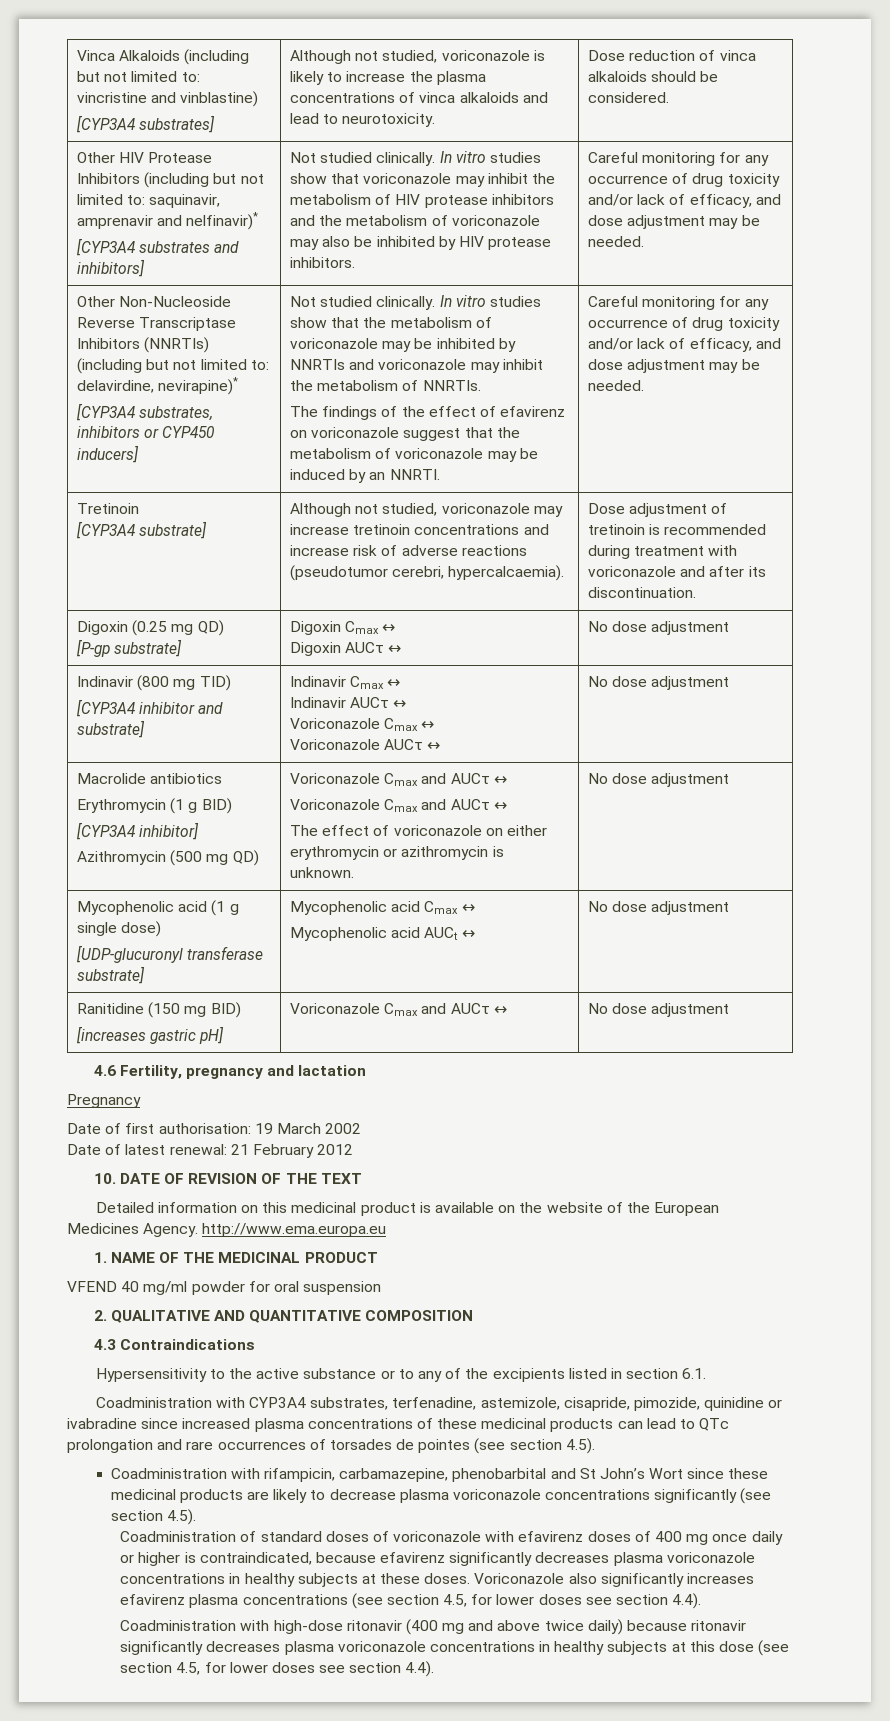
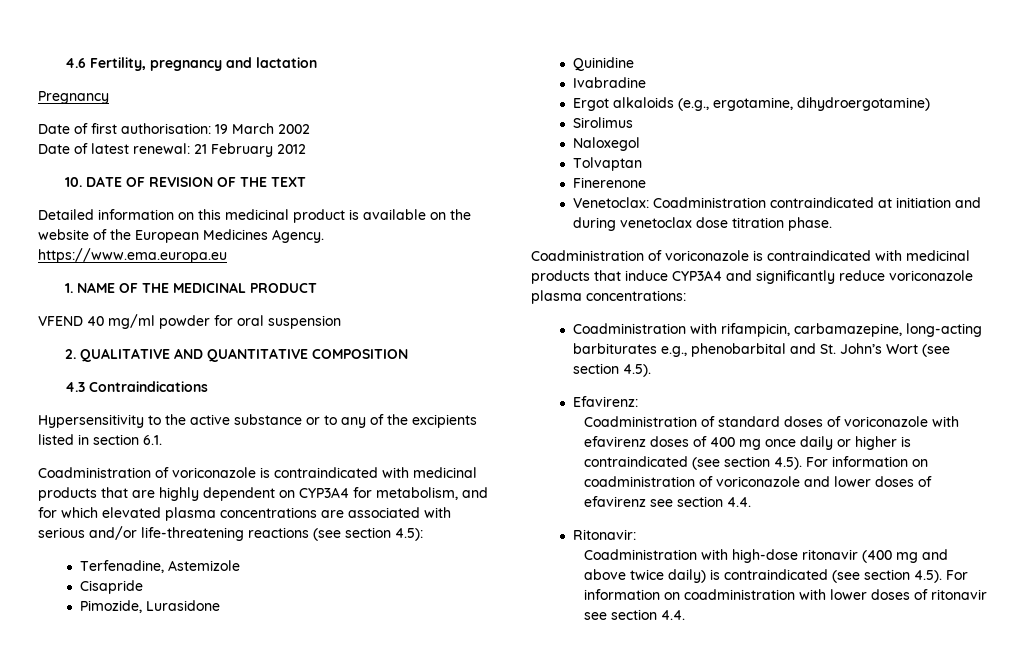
- Vinca Alkaloids (including but not limited to: vincristine and vinblastine)
- [CYP3A4 substrates] | Although not studied, voriconazole is likely to increase the plasma concentrations of vinca alkaloids and lead to neurotoxicity. | Dose reduction of vinca alkaloids should be considered.
- Other HIV Protease Inhibitors (including but not limited to: saquinavir, amprenavir and nelfinavir)*
- [CYP3A4 substrates and inhibitors] | Not studied clinically. In vitro studies show that voriconazole may inhibit the metabolism of HIV protease inhibitors and the metabolism of voriconazole may also be inhibited by HIV protease inhibitors. | Careful monitoring for any occurrence of drug toxicity and/or lack of efficacy, and dose adjustment may be needed.
- Other Non-Nucleoside Reverse Transcriptase Inhibitors (NNRTIs) (including but not limited to: delavirdine, nevirapine)*
- [CYP3A4 substrates, inhibitors or CYP450 inducers] | Not studied clinically. In vitro studies show that the metabolism of voriconazole may be inhibited by NNRTIs and voriconazole may inhibit the metabolism of NNRTIs.
- The findings of the effect of efavirenz on voriconazole suggest that the metabolism of voriconazole may be induced by an NNRTI. | Careful monitoring for any occurrence of drug toxicity and/or lack of efficacy, and dose adjustment may be needed.
- Tretinoin
- [CYP3A4 substrate] | Although not studied, voriconazole may increase tretinoin concentrations and increase risk of adverse reactions (pseudotumor cerebri, hypercalcaemia). | Dose adjustment of tretinoin is recommended during treatment with voriconazole and after its discontinuation.
- Digoxin (0.25 mg QD)
- [P-gp substrate] | Digoxin Cmax ↔
- Digoxin AUCτ ↔ | No dose adjustment
- Indinavir (800 mg TID)
- [CYP3A4 inhibitor and substrate] | Indinavir Cmax ↔
- Indinavir AUCτ ↔
- Voriconazole Cmax ↔
- Voriconazole AUCτ ↔ | No dose adjustment
- Macrolide antibiotics
- Erythromycin (1 g BID)
- [CYP3A4 inhibitor]
- Azithromycin (500 mg QD) | Voriconazole Cmax and AUCτ ↔
- Voriconazole Cmax and AUCτ ↔
- The effect of voriconazole on either erythromycin or azithromycin is unknown. | No dose adjustment
- Mycophenolic acid (1 g single dose)
- [UDP-glucuronyl transferase substrate] | Mycophenolic acid Cmax ↔
- Mycophenolic acid AUCt ↔ | No dose adjustment
- Ranitidine (150 mg BID)
- [increases gastric pH] | Voriconazole Cmax and AUCτ ↔ | No dose adjustment
- Detailed information on this medicinal product is available on the website of the European Medicines Agency. http://www.ema.europa.eu
+ Detailed information on this medicinal product is available on the website of the European Medicines Agency. https://www.ema.europa.eu
- Coadministration with CYP3A4 substrates, terfenadine, astemizole, cisapride, pimozide, quinidine or ivabradine since increased plasma concentrations of these medicinal products can lead to QTc prolongation and rare occurrences of torsades de pointes (see section 4.5).
+ Coadministration of voriconazole is contraindicated with medicinal products that are highly dependent on CYP3A4 for metabolism, and for which elevated plasma concentrations are associated with serious and/or life-threatening reactions (see section 4.5):
+ Terfenadine, Astemizole
+ Cisapride
+ Pimozide, Lurasidone
+ Quinidine
+ Ivabradine
+ Ergot alkaloids (e.g., ergotamine, dihydroergotamine)
+ Sirolimus
+ Naloxegol
+ Tolvaptan
+ Finerenone
+ Venetoclax: Coadministration contraindicated at initiation and during venetoclax dose titration phase.
+ Coadministration of voriconazole is contraindicated with medicinal products that induce CYP3A4 and significantly reduce voriconazole plasma concentrations:
- Coadministration with rifampicin, carbamazepine, phenobarbital and St John’s Wort since these medicinal products are likely to decrease plasma voriconazole concentrations significantly (see section 4.5).
+ Coadministration with rifampicin, carbamazepine, long-acting barbiturates e.g., phenobarbital and St. John’s Wort (see section 4.5).
+ Efavirenz:
- Coadministration of standard doses of voriconazole with efavirenz doses of 400 mg once daily or higher is contraindicated, because efavirenz significantly decreases plasma voriconazole concentrations in healthy subjects at these doses. Voriconazole also significantly increases efavirenz plasma concentrations (see section 4.5, for lower doses see section 4.4).
+ Coadministration of standard doses of voriconazole with efavirenz doses of 400 mg once daily or higher is contraindicated (see section 4.5). For information on coadministration of voriconazole and lower doses of efavirenz see section 4.4.
+ Ritonavir:
- Coadministration with high-dose ritonavir (400 mg and above twice daily) because ritonavir significantly decreases plasma voriconazole concentrations in healthy subjects at this dose (see section 4.5, for lower doses see section 4.4).
+ Coadministration with high-dose ritonavir (400 mg and above twice daily) is contraindicated (see section 4.5). For information on coadministration with lower doses of ritonavir see section 4.4.

